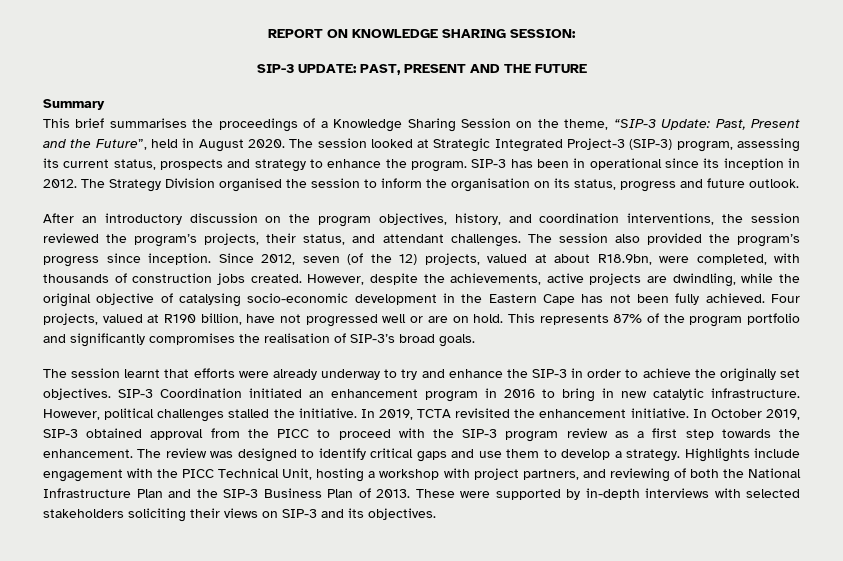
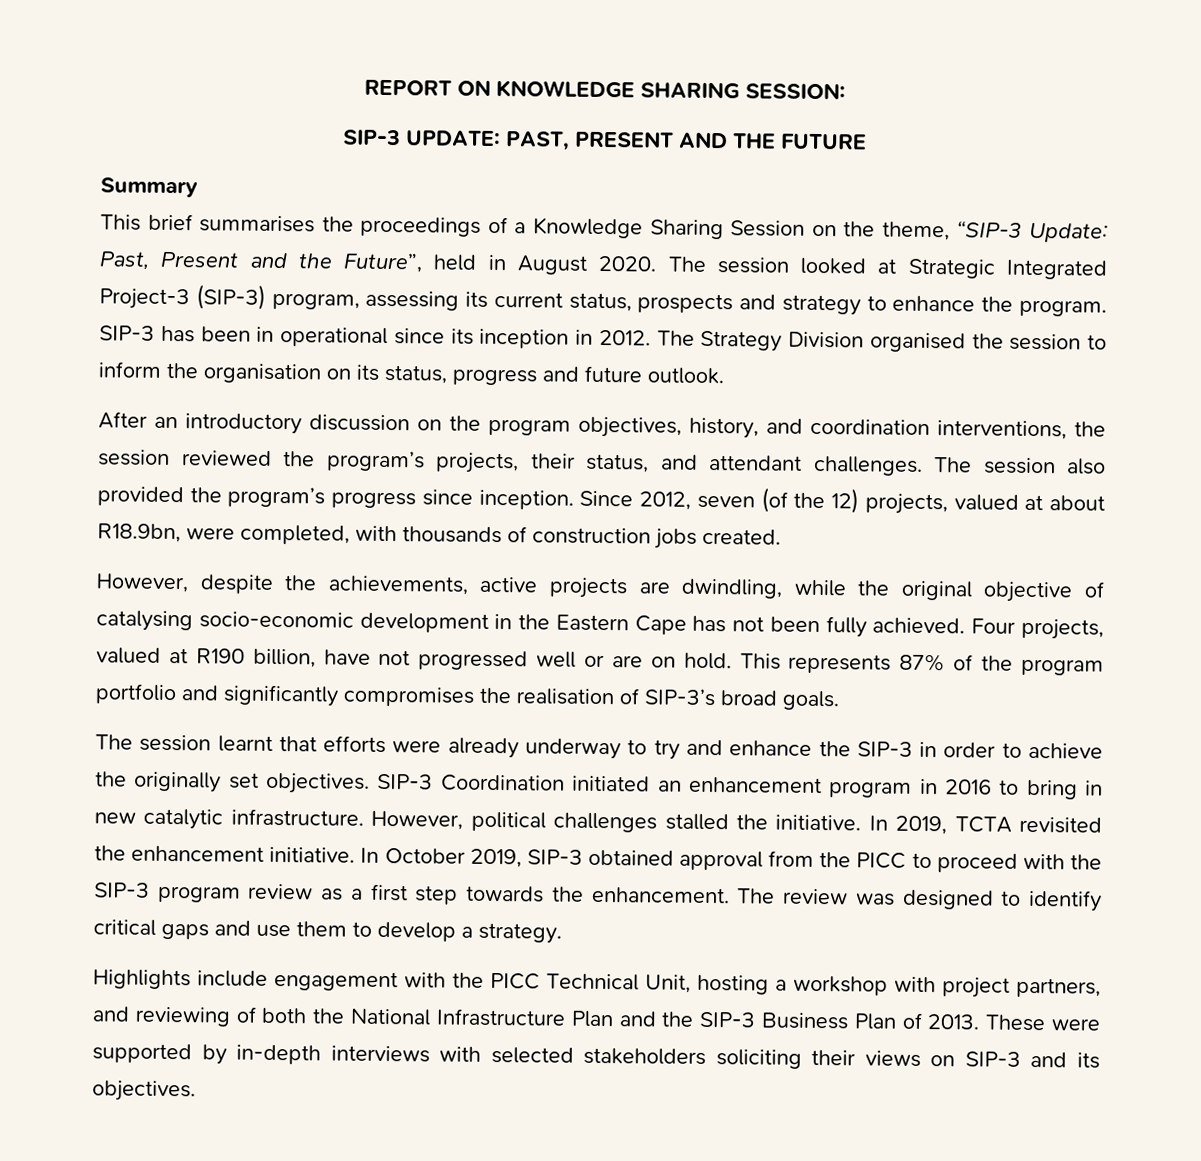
- Since 2012, seven (of the 12) projects, valued at about R18.9bn, were completed, with thousands of construction jobs created. However, despite the achievements, active projects are dwindling, while the original objective of catalysing socio-economic development in the Eastern Cape has not been fully achieved.
+ Since 2012, seven (of the 12) projects, valued at about R18.9bn, were completed, with thousands of construction jobs created.
+ However, despite the achievements, active projects are dwindling, while the original objective of catalysing socio-economic development in the Eastern Cape has not been fully achieved.
- The review was designed to identify critical gaps and use them to develop a strategy. Highlights include engagement with the PICC Technical Unit, hosting a workshop with project partners, and reviewing of both the National Infrastructure Plan and the SIP-3 Business Plan of 2013.
+ The review was designed to identify critical gaps and use them to develop a strategy.
+ Highlights include engagement with the PICC Technical Unit, hosting a workshop with project partners, and reviewing of both the National Infrastructure Plan and the SIP-3 Business Plan of 2013.

